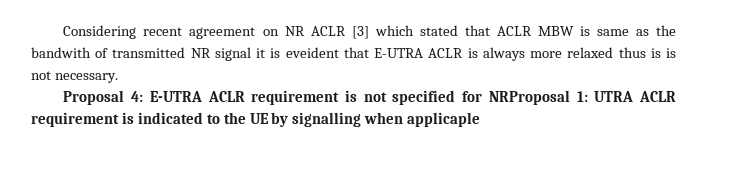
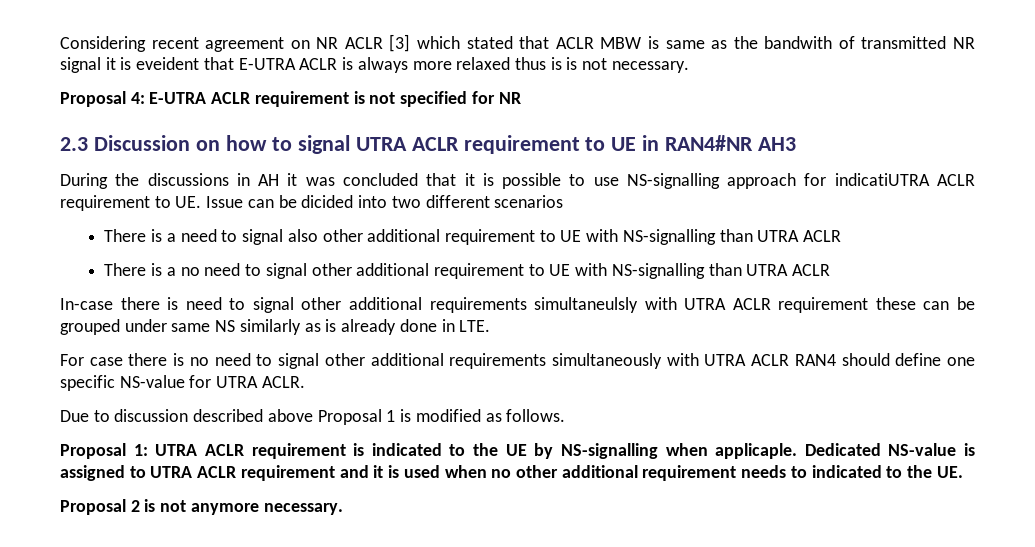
- Proposal 4: E-UTRA ACLR requirement is not specified for NRProposal 1: UTRA ACLR requirement is indicated to the UE by signalling when applicaple
+ Proposal 4: E-UTRA ACLR requirement is not specified for NR
+ 2.3 Discussion on how to signal UTRA ACLR requirement to UE in RAN4#NR AH3
+ During the discussions in AH it was concluded that it is possible to use NS-signalling approach for indicatiUTRA ACLR requirement to UE. Issue can be dicided into two different scenarios
+ There is a need to signal also other additional requirement to UE with NS-signalling than UTRA ACLR
+ There is a no need to signal other additional requirement to UE with NS-signalling than UTRA ACLR
+ In-case there is need to signal other additional requirements simultaneulsly with UTRA ACLR requirement these can be grouped under same NS similarly as is already done in LTE.
+ For case there is no need to signal other additional requirements simultaneously with UTRA ACLR RAN4 should define one specific NS-value for UTRA ACLR.
+ Due to discussion described above Proposal 1 is modified as follows.
+ Proposal 1: UTRA ACLR requirement is indicated to the UE by NS-signalling when applicaple. Dedicated NS-value is assigned to UTRA ACLR requirement and it is used when no other additional requirement needs to indicated to the UE.
+ Proposal 2 is not anymore necessary.

